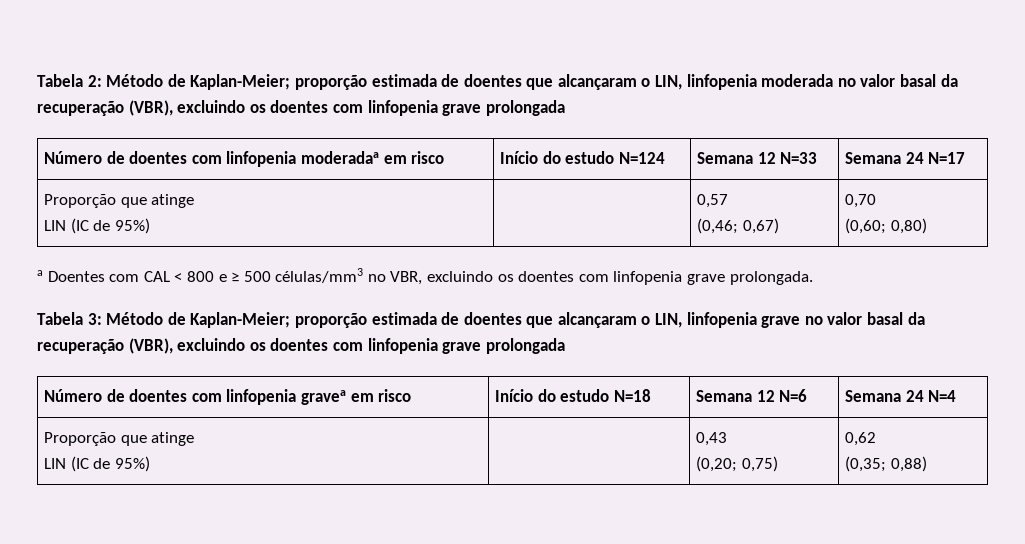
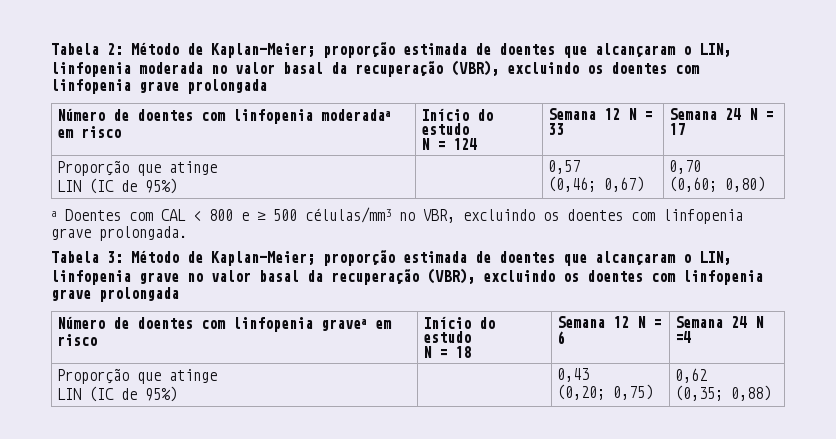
- Número de doentes com linfopenia moderadaa em risco | Início do estudo N=124 | Semana 12 N=33 | Semana 24 N=17
+ Número de doentes com linfopenia moderadaa em risco | Início do estudo
+ N = 124 | Semana 12 N = 33 | Semana 24 N = 17
- Número de doentes com linfopenia gravea em risco | Início do estudo N=18 | Semana 12 N=6 | Semana 24 N=4
+ Número de doentes com linfopenia gravea em risco | Início do estudo
+ N = 18 | Semana 12 N = 6 | Semana 24 N =4

